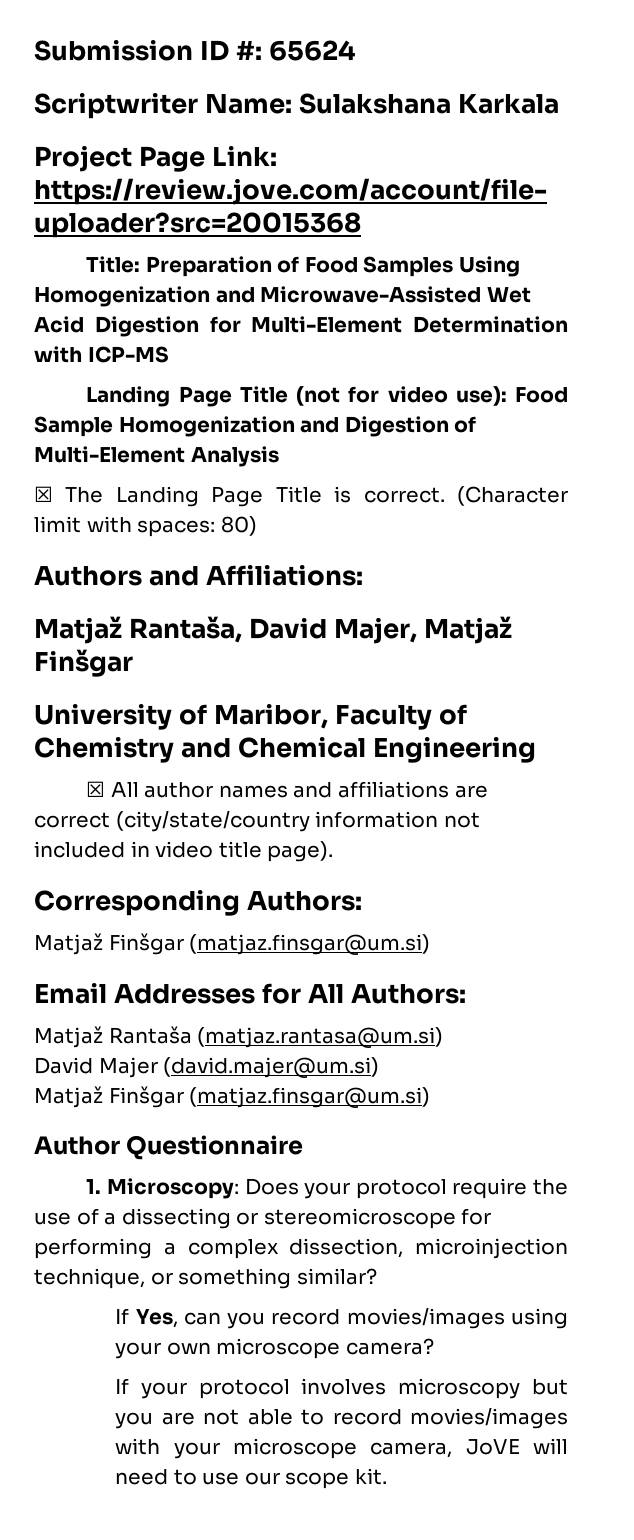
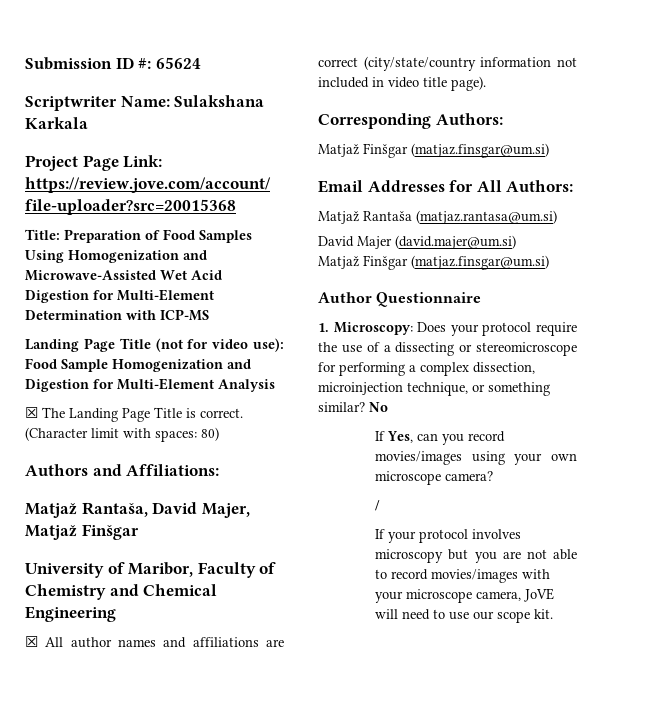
- Landing Page Title (not for video use): Food Sample Homogenization and Digestion of Multi-Element Analysis
+ Landing Page Title (not for video use): Food Sample Homogenization and Digestion for Multi-Element Analysis
+ No
+ /

